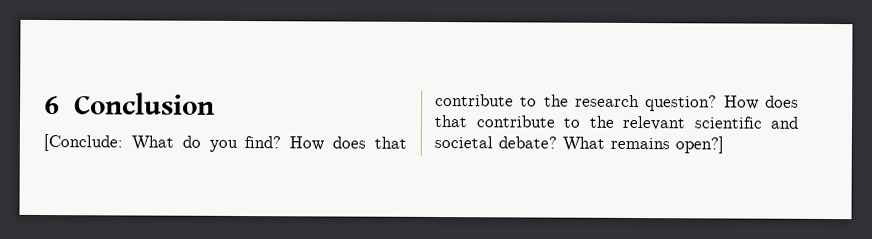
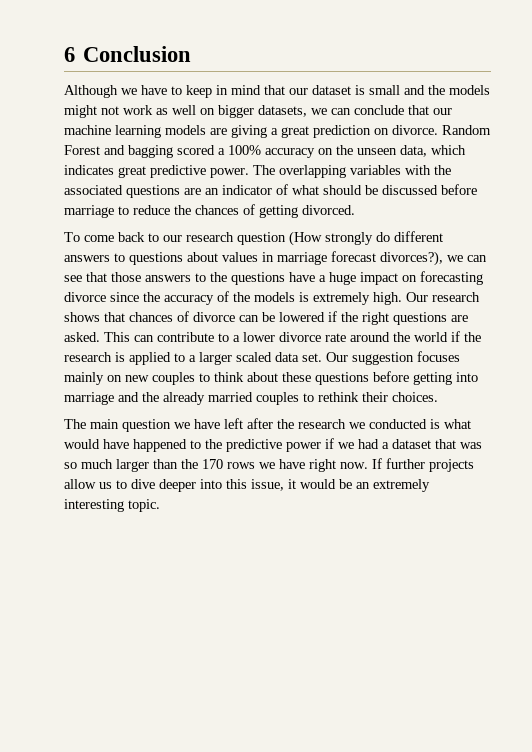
- [Conclude: What do you find? How does that contribute to the research question? How does that contribute to the relevant scientific and societal debate? What remains open?]
+ Although we have to keep in mind that our dataset is small and the models might not work as well on bigger datasets, we can conclude that our machine learning models are giving a great prediction on divorce. Random Forest and bagging scored a 100% accuracy on the unseen data, which indicates great predictive power. The overlapping variables with the associated questions are an indicator of what should be discussed before marriage to reduce the chances of getting divorced.
+ To come back to our research question (How strongly do different answers to questions about values in marriage forecast divorces?), we can see that those answers to the questions have a huge impact on forecasting divorce since the accuracy of the models is extremely high. Our research shows that chances of divorce can be lowered if the right questions are asked. This can contribute to a lower divorce rate around the world if the research is applied to a larger scaled data set. Our suggestion focuses mainly on new couples to think about these questions before getting into marriage and the already married couples to rethink their choices.
+ The main question we have left after the research we conducted is what would have happened to the predictive power if we had a dataset that was so much larger than the 170 rows we have right now. If further projects allow us to dive deeper into this issue, it would be an extremely interesting topic.

